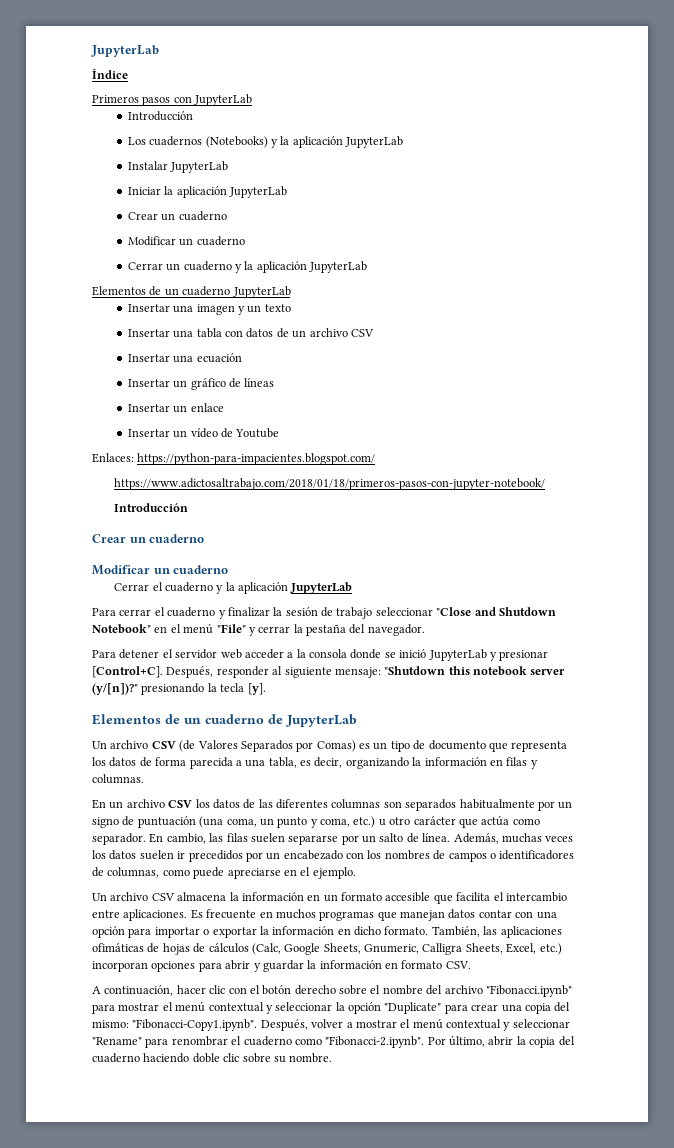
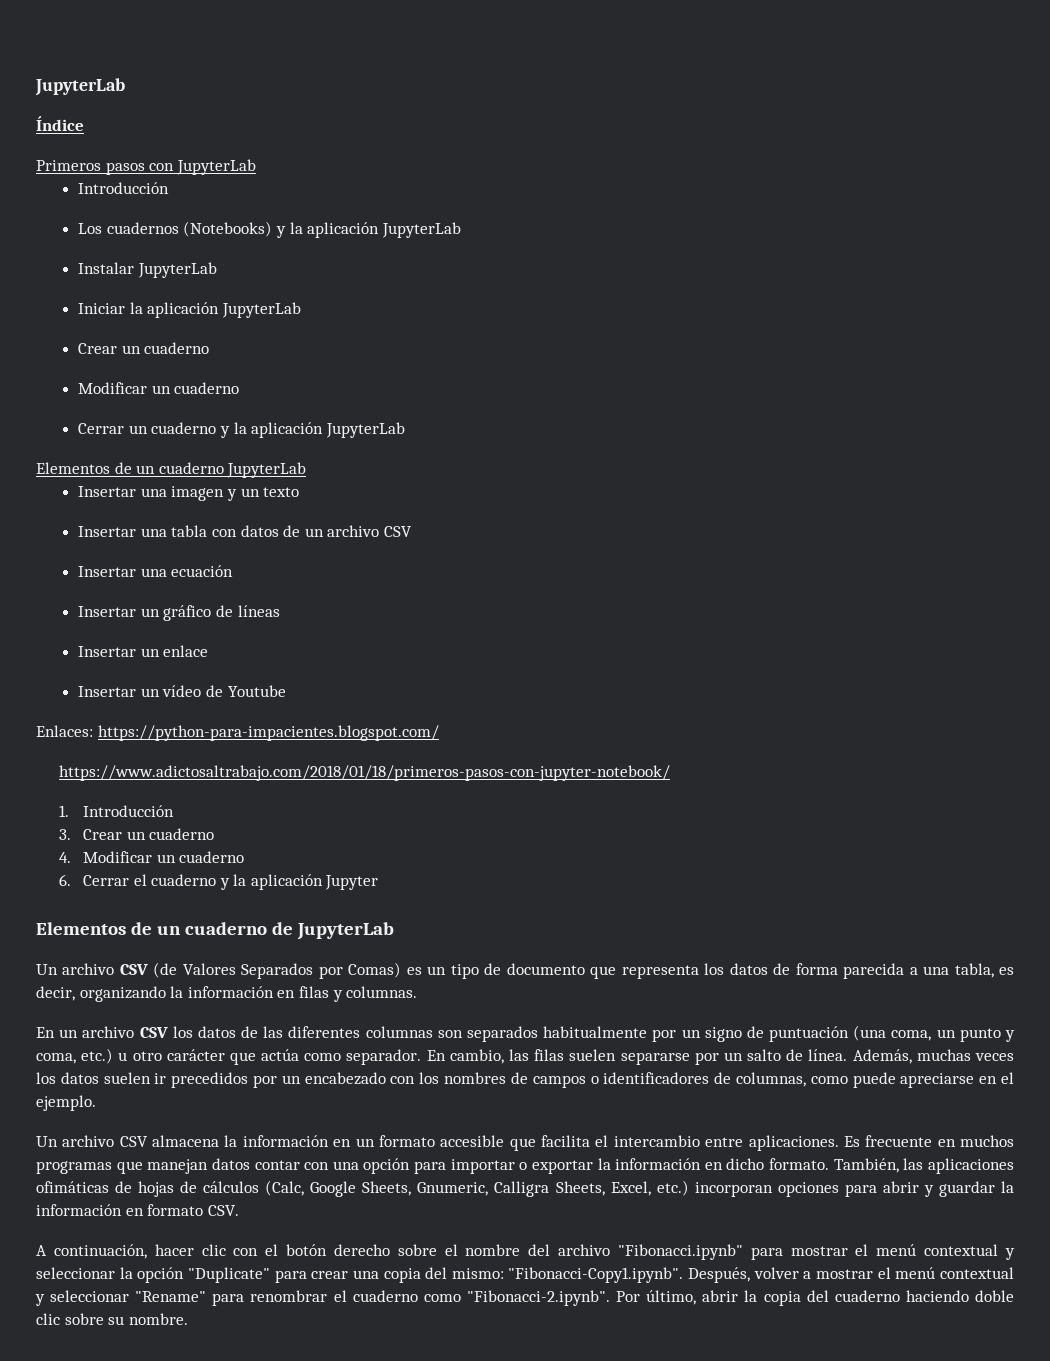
  https://www.adictosaltrabajo.com/2018/01/18/primeros-pasos-con-jupyter-notebook/
- Introducción
- Crear un cuaderno
- Modificar un cuaderno
- Cerrar el cuaderno y la aplicación JupyterLab
- Para cerrar el cuaderno y finalizar la sesión de trabajo seleccionar "Close and Shutdown Notebook" en el menú "File" y cerrar la pestaña del navegador.
- Para detener el servidor web acceder a la consola donde se inició JupyterLab y presionar [Control+C]. Después, responder al siguiente mensaje: "Shutdown this notebook server (y/[n])?" presionando la tecla [y].
+ 1. Introducción
+ 3. Crear un cuaderno
+ 4. Modificar un cuaderno
+ 6. Cerrar el cuaderno y la aplicación Jupyter

